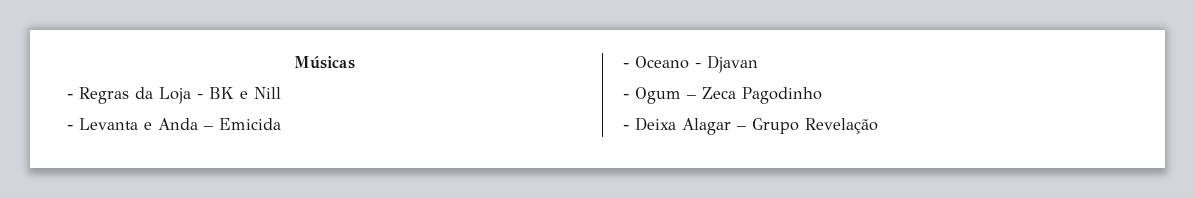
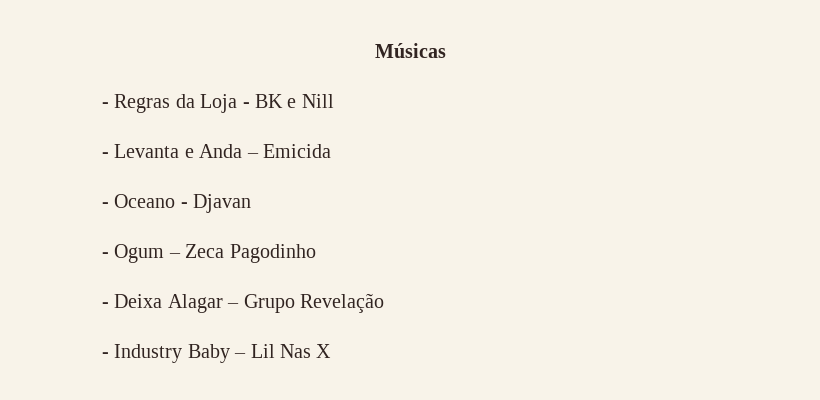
+ - Industry Baby – Lil Nas X

